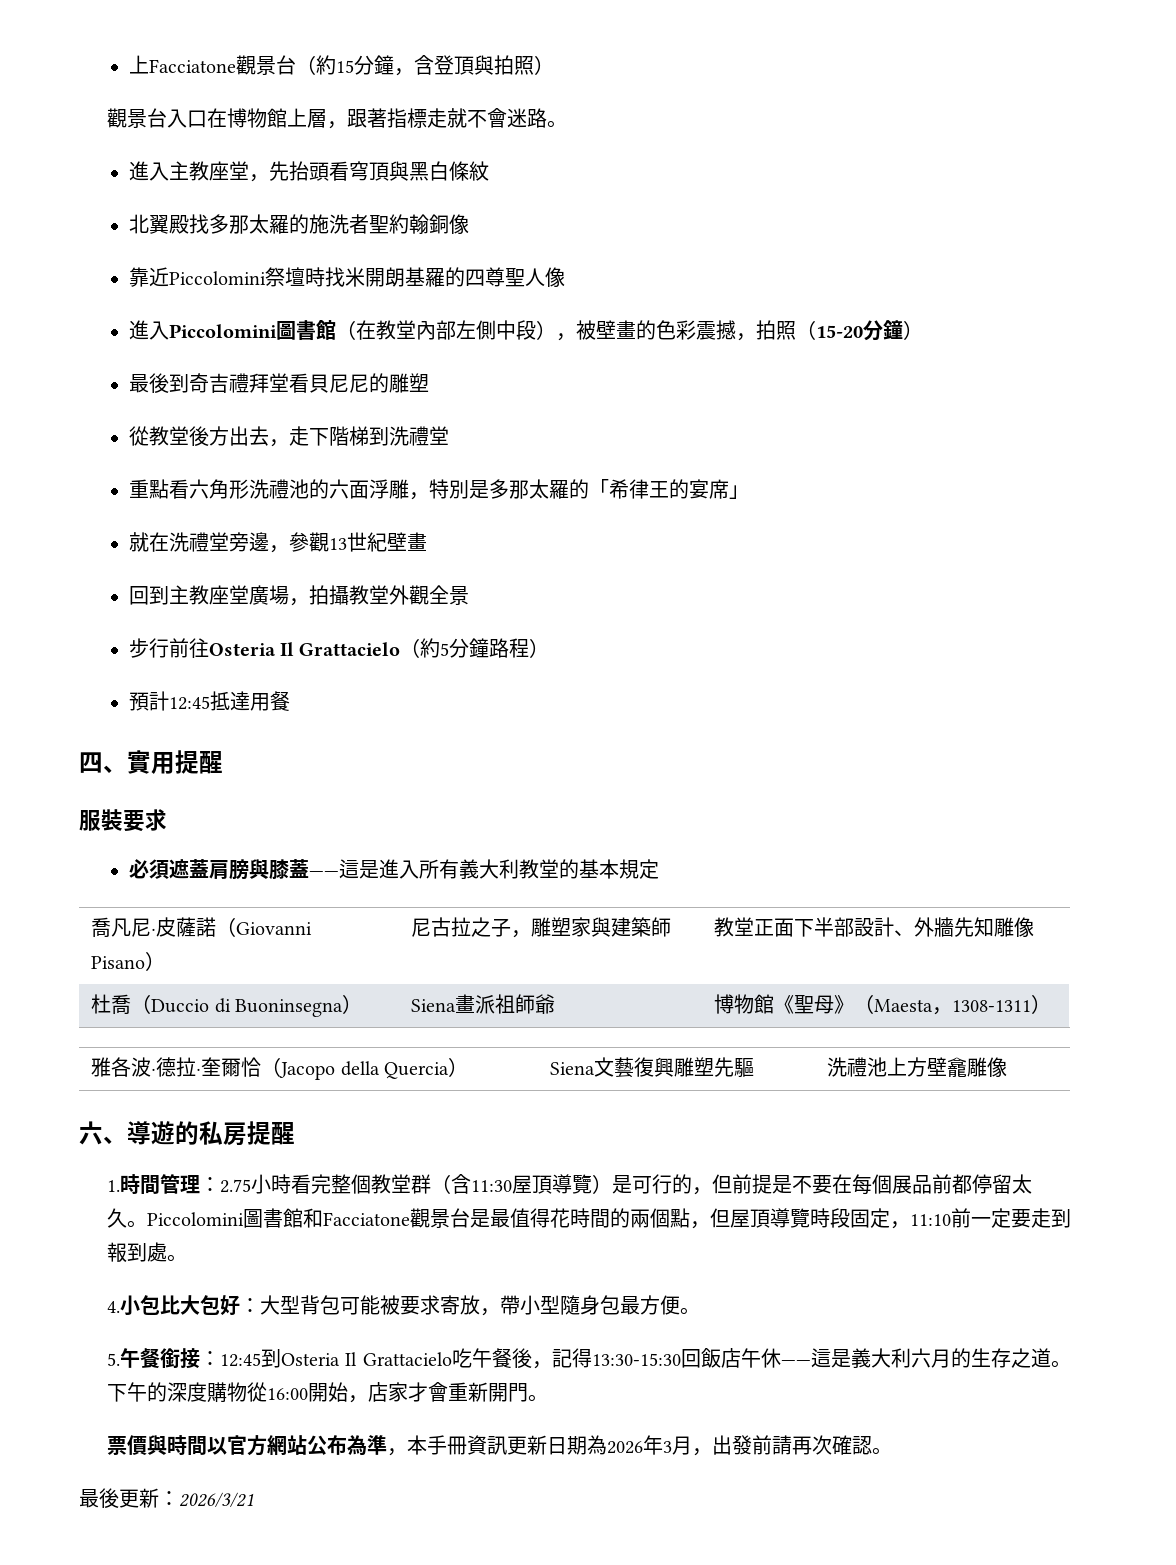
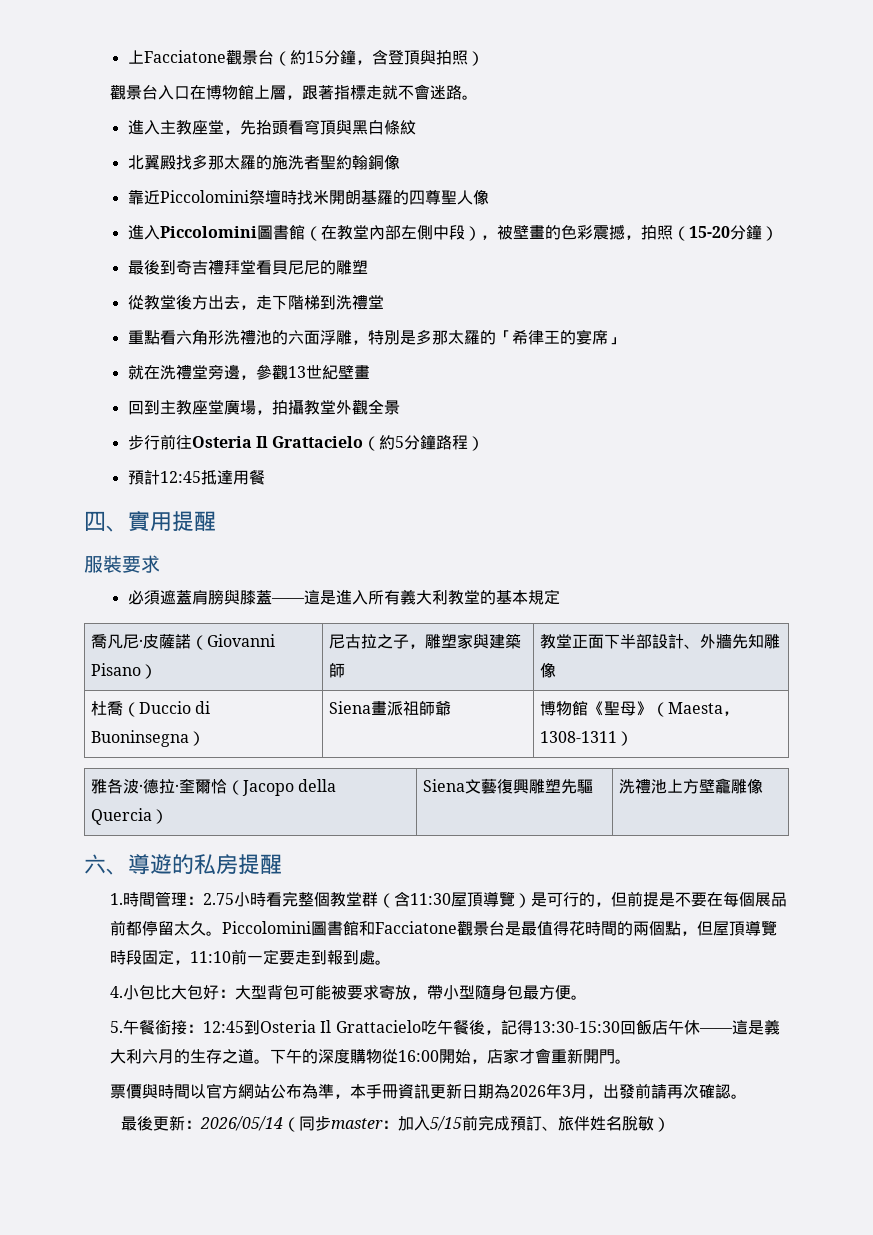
- 最後更新：2026/3/21
+ 最後更新：2026/05/14（同步master：加入5/15前完成預訂、旅伴姓名脫敏）

